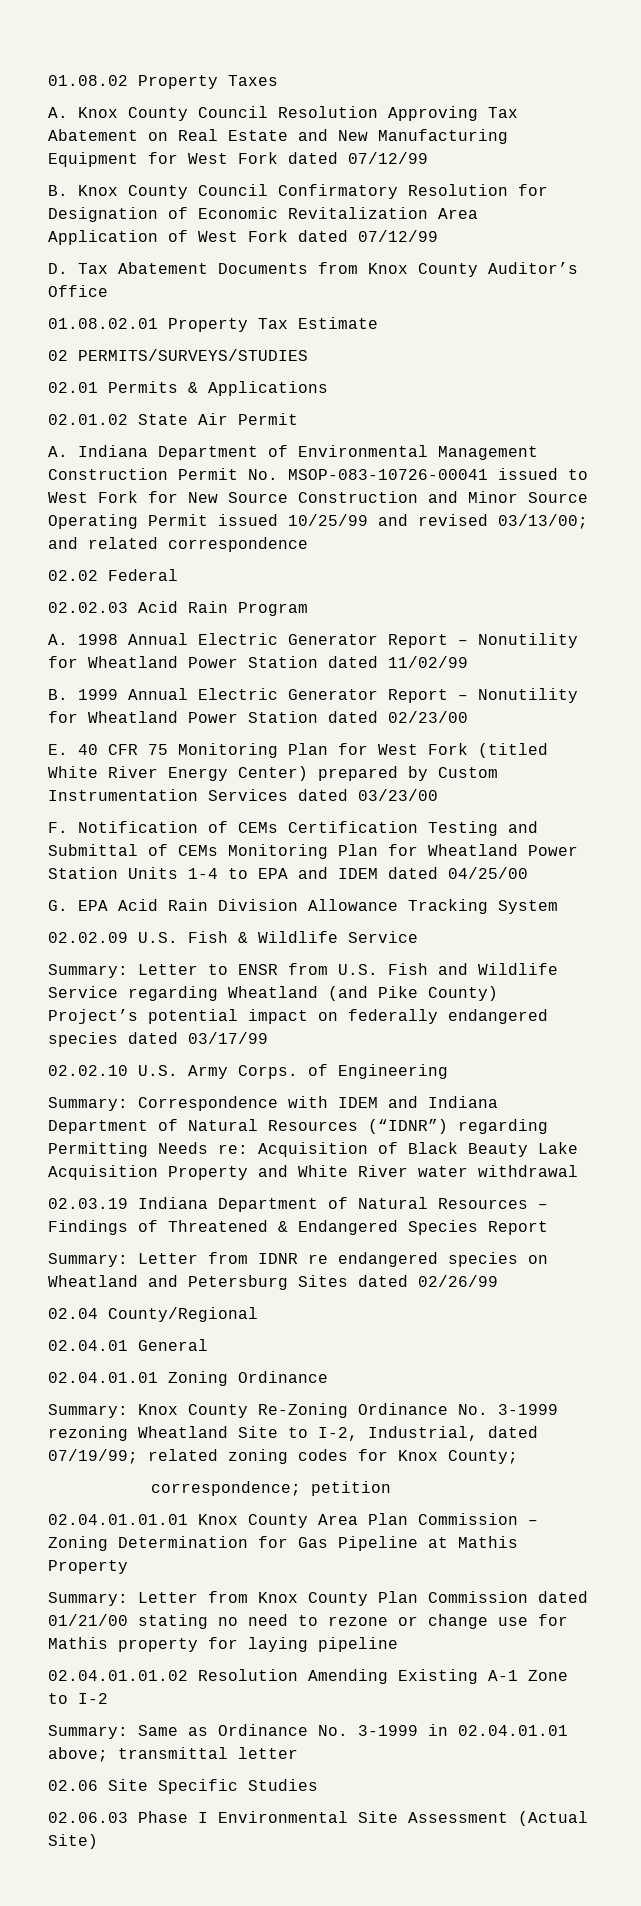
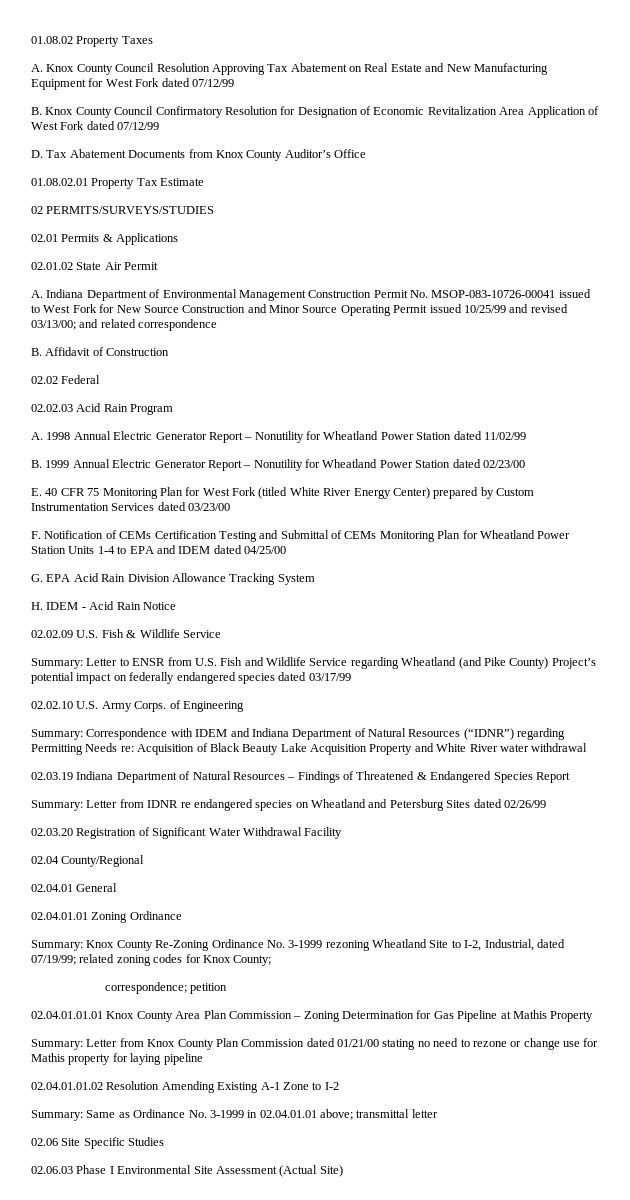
+ B. Affidavit of Construction
+ H. IDEM - Acid Rain Notice
+ 02.03.20 Registration of Significant Water Withdrawal Facility

